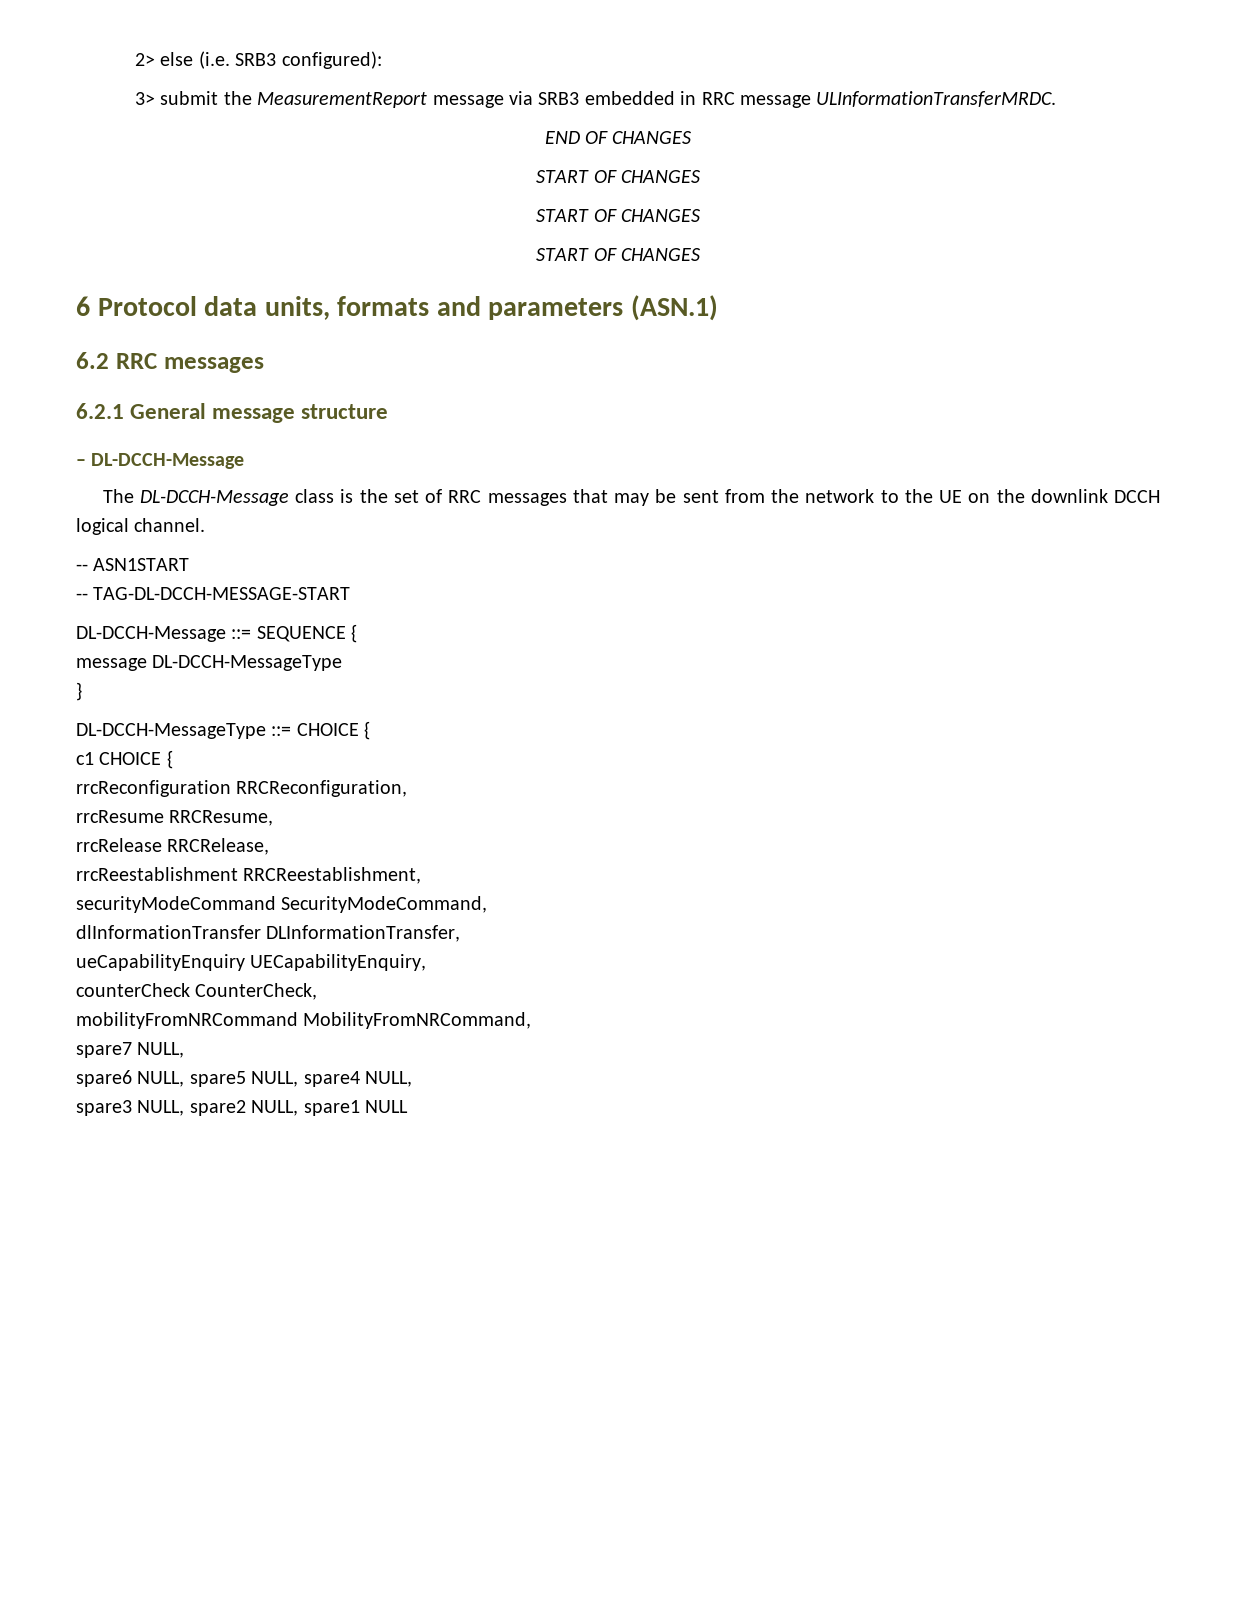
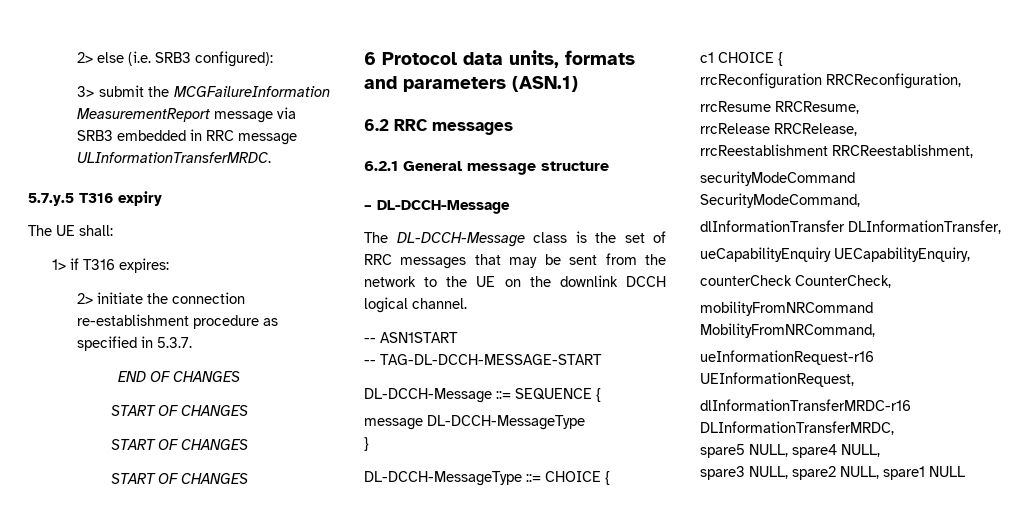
- 3> submit the MeasurementReport message via SRB3 embedded in RRC message ULInformationTransferMRDC.
+ 3> submit the MCGFailureInformation MeasurementReport message via SRB3 embedded in RRC message ULInformationTransferMRDC.
+ 5.7.y.5 T316 expiry
+ The UE shall:
+ 1> if T316 expires:
+ 2> initiate the connection re-establishment procedure as specified in 5.3.7.
- spare7 NULL,
- spare6 NULL, spare5 NULL, spare4 NULL,
+ ueInformationRequest-r16 UEInformationRequest,
+ dlInformationTransferMRDC-r16 DLInformationTransferMRDC,
+ spare5 NULL, spare4 NULL,

